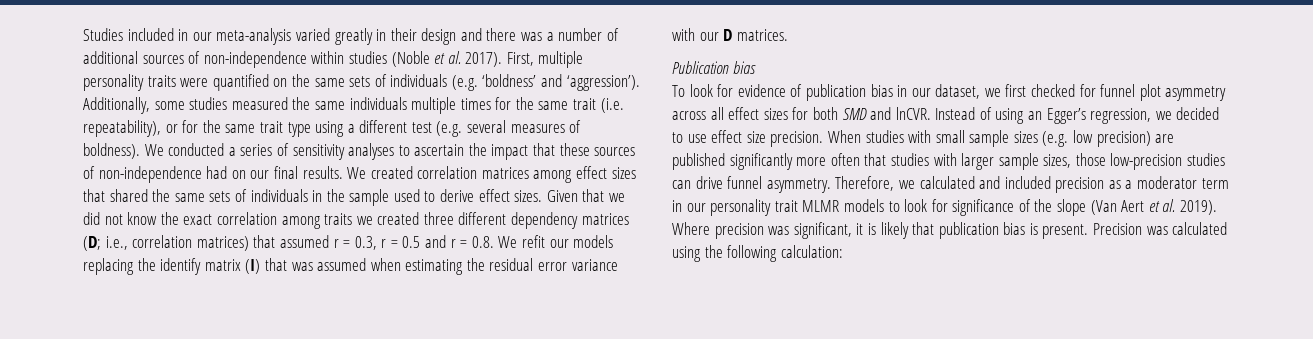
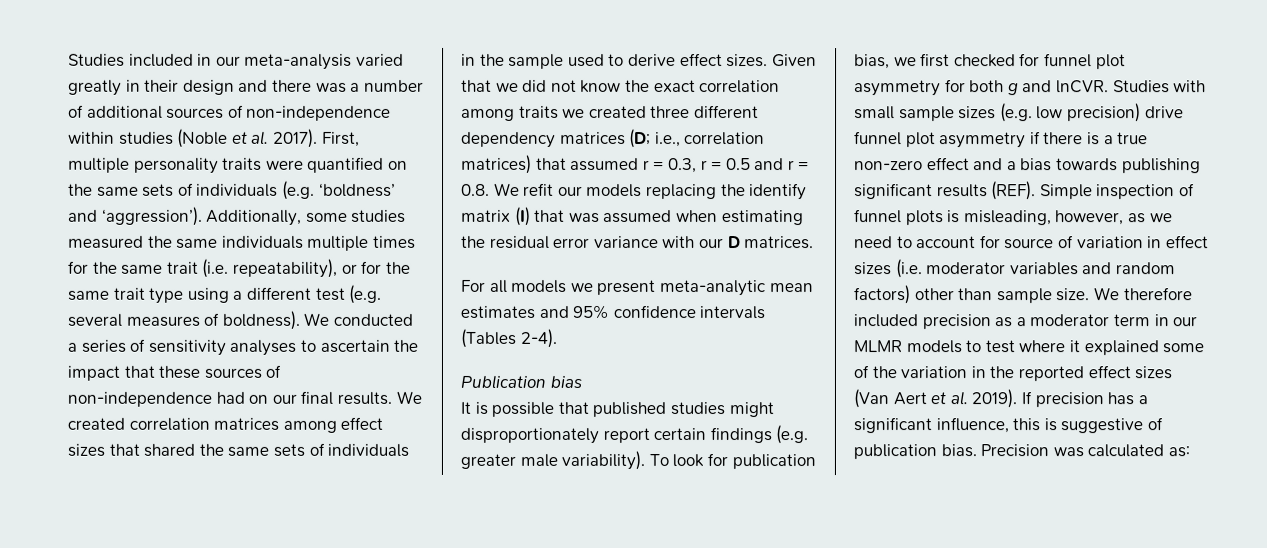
+ For all models we present meta-analytic mean estimates and 95% confidence intervals (Tables 2-4).
  Publication bias
- To look for evidence of publication bias in our dataset, we first checked for funnel plot asymmetry across all effect sizes for both SMD and lnCVR.
+ It is possible that published studies might disproportionately report certain findings (e.g. greater male variability). To look for publication bias, we first checked for funnel plot asymmetry for both g and lnCVR.
- Instead of using an Egger’s regression, we decided to use effect size precision. When studies with small sample sizes (e.g. low precision) are published significantly more often that studies with larger sample sizes, those low-precision studies can drive funnel asymmetry. Therefore, we calculated and included precision as a moderator term in our personality trait MLMR models to look for significance of the slope (Van Aert et al. 2019).
+ Studies with small sample sizes (e.g. low precision) drive funnel plot asymmetry if there is a true non-zero effect and a bias towards publishing significant results (REF). Simple inspection of funnel plots is misleading, however, as we need to account for source of variation in effect sizes (i.e. moderator variables and random factors) other than sample size. We therefore included precision as a moderator term in our MLMR models to test where it explained some of the variation in the reported effect sizes (Van Aert et al. 2019).
- Where precision was significant, it is likely that publication bias is present. Precision was calculated using the following calculation:
+ If precision has a significant influence, this is suggestive of publication bias. Precision was calculated as:

